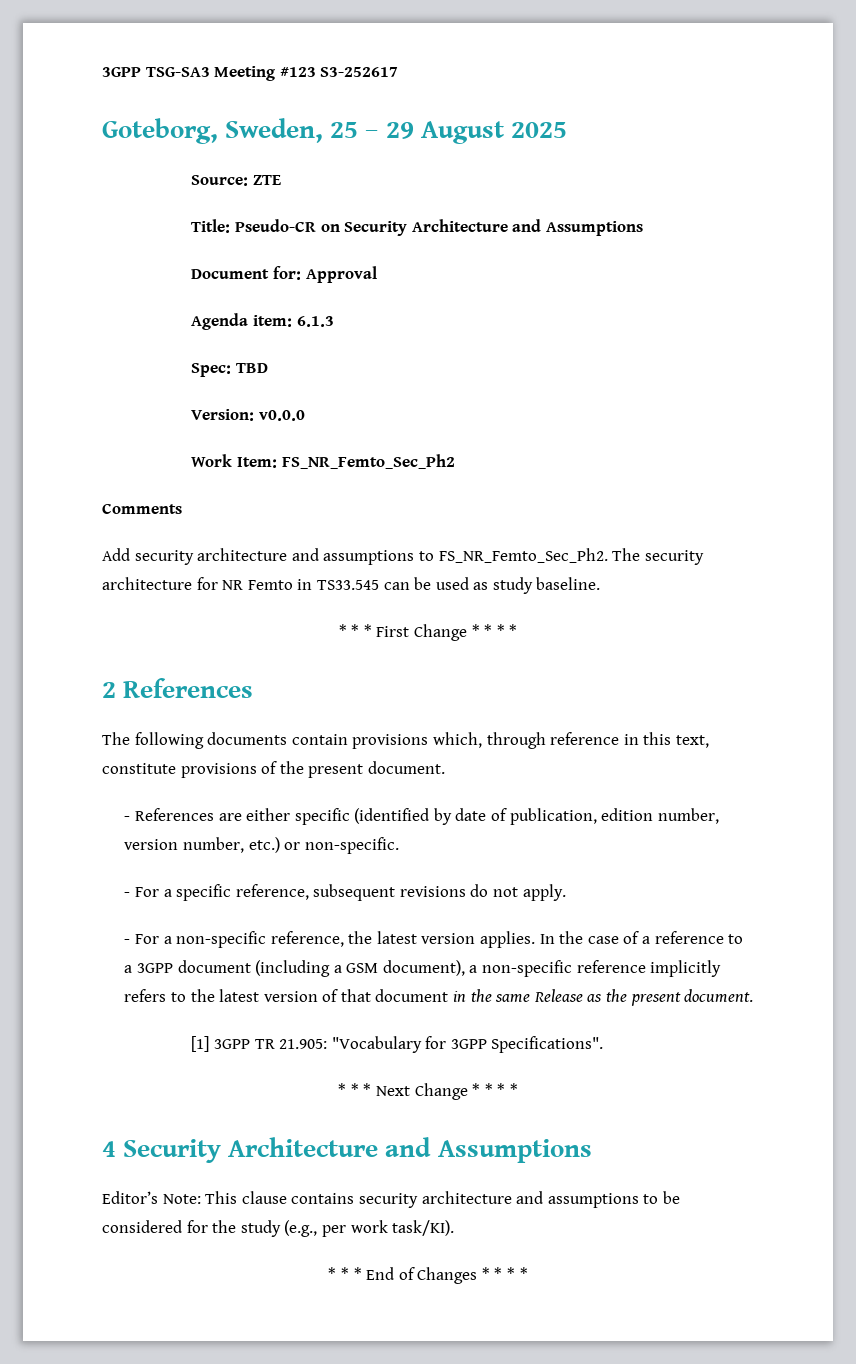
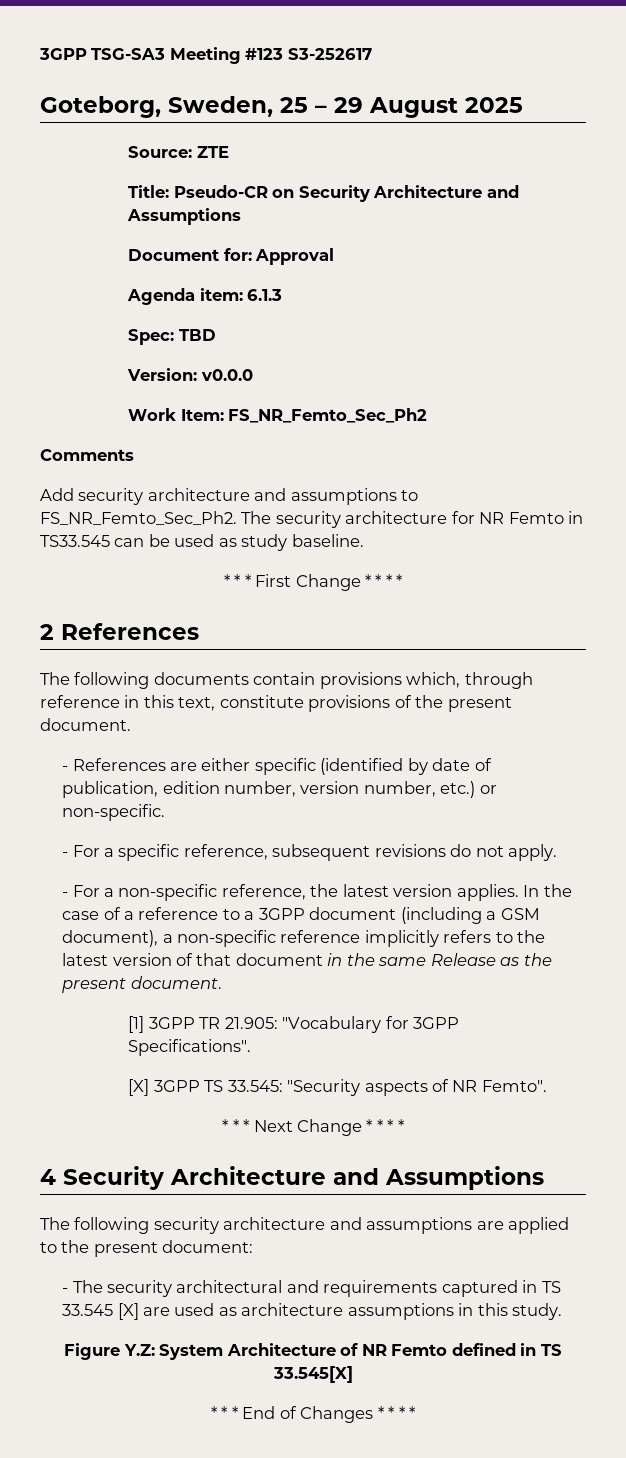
+ [X] 3GPP TS 33.545: "Security aspects of NR Femto".
- Editor’s Note: This clause contains security architecture and assumptions to be considered for the study (e.g., per work task/KI).
+ The following security architecture and assumptions are applied to the present document:
+ - The security architectural and requirements captured in TS 33.545 [X] are used as architecture assumptions in this study.
+ Figure Y.Z: System Architecture of NR Femto defined in TS 33.545[X]

